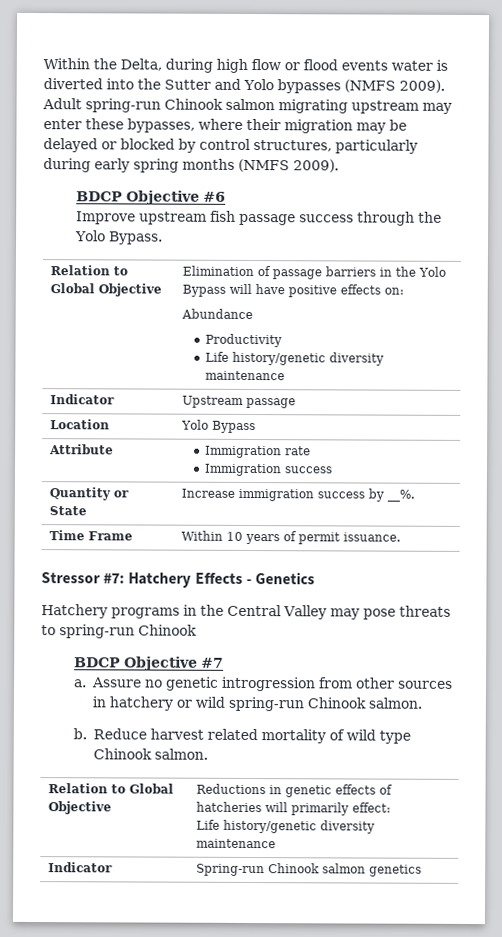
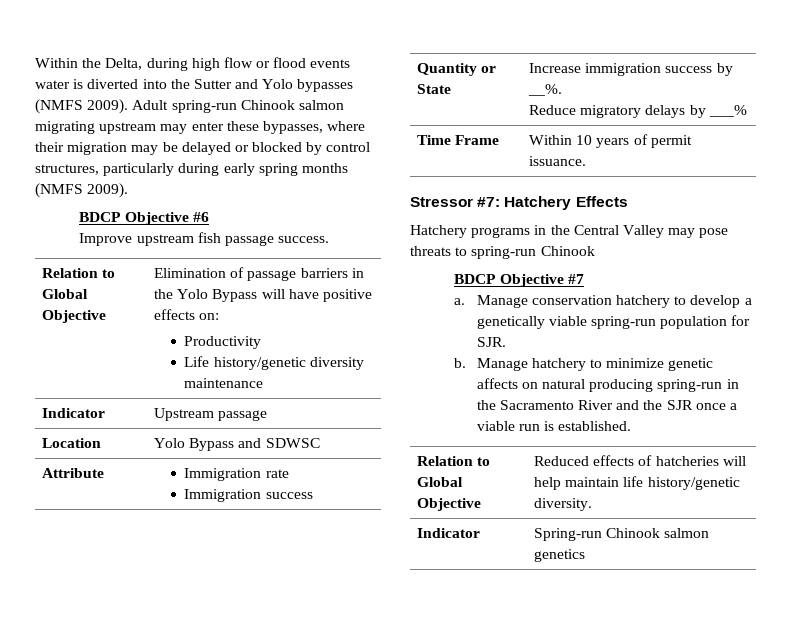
- Improve upstream fish passage success through the Yolo Bypass.
+ Improve upstream fish passage success.
  Relation to Global Objective | Elimination of passage barriers in the Yolo Bypass will have positive effects on:
- Abundance
- Location | Yolo Bypass
+ Location | Yolo Bypass and SDWSC
  Quantity or State | Increase immigration success by __%.
+ Reduce migratory delays by ___%
- Stressor #7: Hatchery Effects - Genetics
+ Stressor #7: Hatchery Effects
- Assure no genetic introgression from other sources in hatchery or wild spring-run Chinook salmon.
- b. Reduce harvest related mortality of wild type Chinook salmon.
- Relation to Global Objective | Reductions in genetic effects of hatcheries will primarily effect:
- Life history/genetic diversity maintenance
+ Manage conservation hatchery to develop a genetically viable spring-run population for SJR.
+ b. Manage hatchery to minimize genetic affects on natural producing spring-run in the Sacramento River and the SJR once a viable run is established.
+ Relation to Global Objective | Reduced effects of hatcheries will help maintain life history/genetic diversity.

